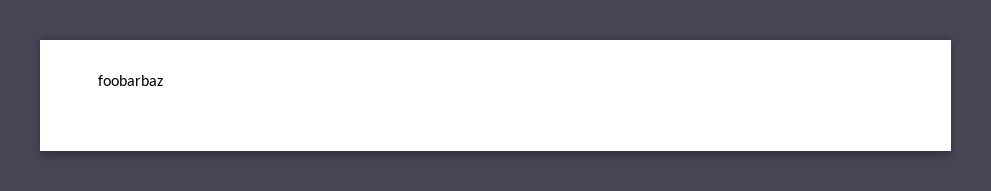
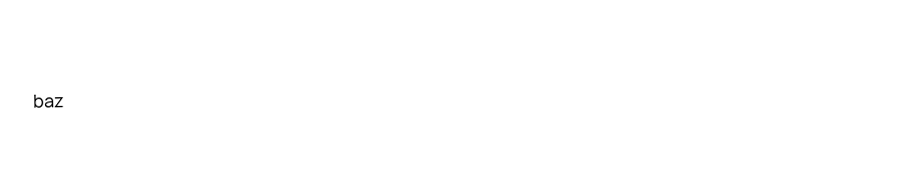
- foobarbaz
+ baz

